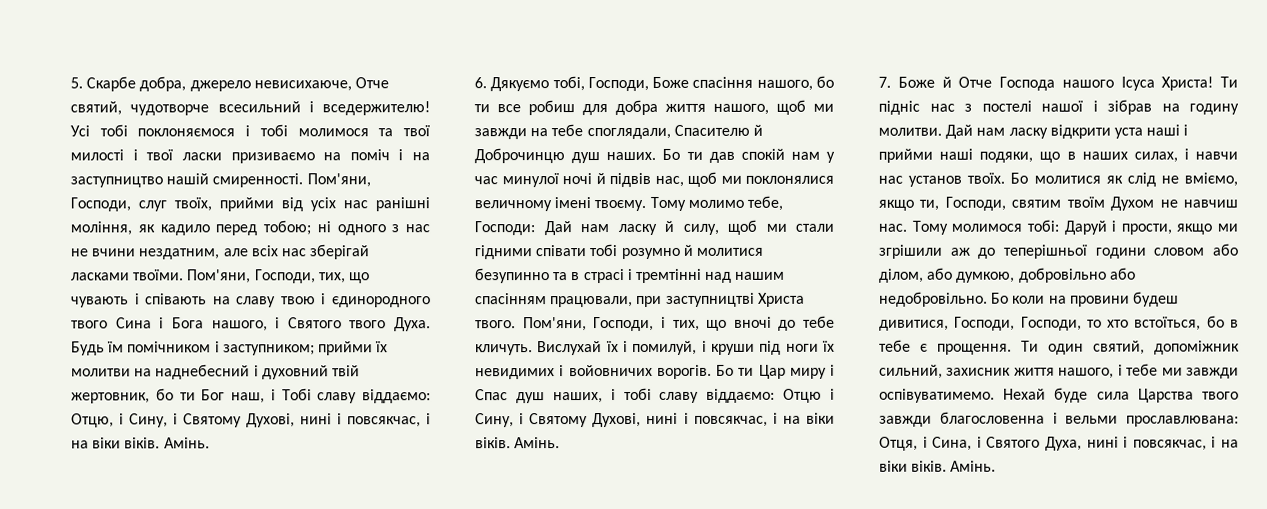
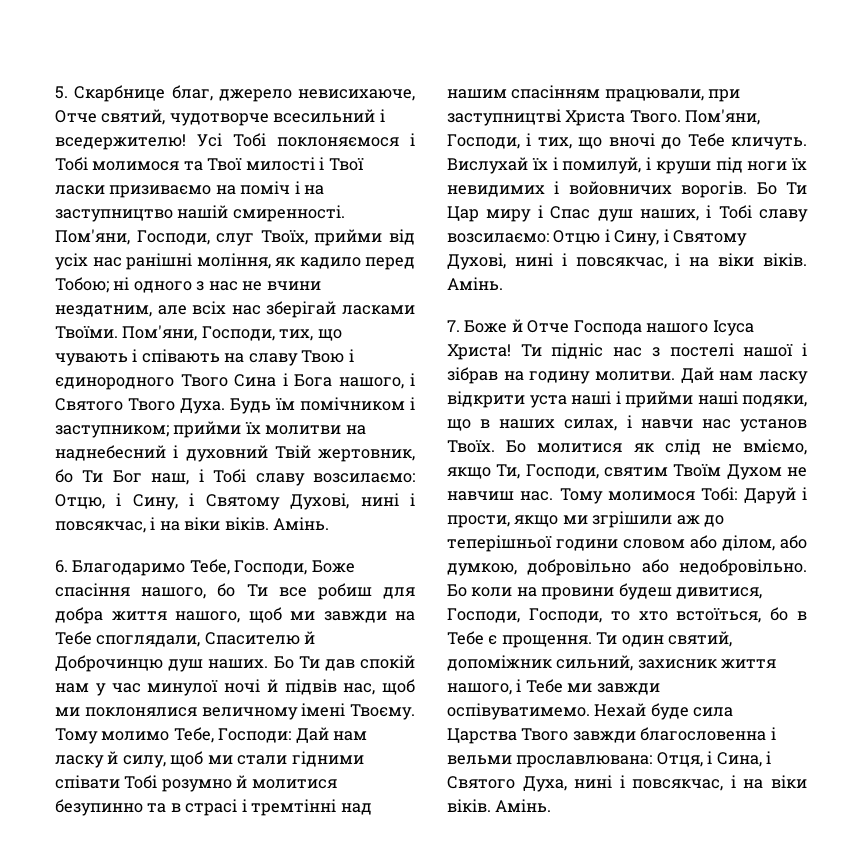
- 5. Скарбе добра, джерело невисихаюче, Отче святий, чудотворче всесильний і вседержителю!
+ 5. Скарбнице благ, джерело невисихаюче, Отче святий, чудотворче всесильний і вседержителю!
- Усі тобі поклоняємося і тобі молимося та твої милості і твої ласки призиваємо на поміч і на заступництво нашій смиренності.
+ Усі Тобі поклоняємося і Тобі молимося та Твої милості і Твої ласки призиваємо на поміч і на заступництво нашій смиренності.
- Пом'яни, Господи, слуг твоїх, прийми від усіх нас ранішні моління, як кадило перед тобою; ні одного з нас не вчини нездатним, але всіх нас зберігай ласками твоїми.
+ Пом'яни, Господи, слуг Твоїх, прийми від усіх нас ранішні моління, як кадило перед Тобою; ні одного з нас не вчини нездатним, але всіх нас зберігай ласками Твоїми.
- Пом'яни, Господи, тих, що чувають і співають на славу твою і єдинородного твого Сина і Бога нашого, і Святого твого Духа.
+ Пом'яни, Господи, тих, що чувають і співають на славу Твою і єдинородного Твого Сина і Бога нашого, і Святого Твого Духа.
- Будь їм помічником і заступником; прийми їх молитви на наднебесний і духовний твій жертовник, бо ти Бог наш, і Тобі славу віддаємо: Отцю, і Сину, і Святому Духові, нині і повсякчас, і на віки віків.
+ Будь їм помічником і заступником; прийми їх молитви на наднебесний і духовний Твій жертовник, бо Ти Бог наш, і Тобі славу возсилаємо: Отцю, і Сину, і Святому Духові, нині і повсякчас, і на віки віків.
- 6. Дякуємо тобі, Господи, Боже спасіння нашого, бо ти все робиш для добра життя нашого, щоб ми завжди на тебе споглядали, Спасителю й Доброчинцю душ наших.
+ 6. Благодаримо Тебе, Господи, Боже спасіння нашого, бо Ти все робиш для добра життя нашого, щоб ми завжди на Тебе споглядали, Спасителю й Доброчинцю душ наших.
- Бо ти дав спокій нам у час минулої ночі й підвів нас, щоб ми поклонялися величному імені твоєму.
+ Бо Ти дав спокій нам у час минулої ночі й підвів нас, щоб ми поклонялися величному імені Твоєму.
- Тому молимо тебе, Господи: Дай нам ласку й силу, щоб ми стали гідними співати тобі розумно й молитися безупинно та в страсі і тремтінні над нашим спасінням працювали, при заступництві Христа твого.
+ Тому молимо Тебе, Господи: Дай нам ласку й силу, щоб ми стали гідними співати Тобі розумно й молитися безупинно та в страсі і тремтінні над нашим спасінням працювали, при заступництві Христа Твого.
- Пом'яни, Господи, і тих, що вночі до тебе кличуть.
+ Пом'яни, Господи, і тих, що вночі до Тебе кличуть.
- Бо ти Цар миру і Спас душ наших, і тобі славу віддаємо: Отцю і Сину, і Святому Духові, нині і повсякчас, і на віки віків.
+ Бо Ти Цар миру і Спас душ наших, і Тобі славу возсилаємо: Отцю і Сину, і Святому Духові, нині і повсякчас, і на віки віків.
- Дай нам ласку відкрити уста наші і прийми наші подяки, що в наших силах, і навчи нас установ твоїх.
+ Дай нам ласку відкрити уста наші і прийми наші подяки, що в наших силах, і навчи нас установ Твоїх.
- Бо молитися як слід не вміємо, якщо ти, Господи, святим твоїм Духом не навчиш нас.
+ Бо молитися як слід не вміємо, якщо Ти, Господи, святим Твоїм Духом не навчиш нас.
- Тому молимося тобі: Даруй і прости, якщо ми згрішили аж до теперішньої години словом або ділом, або думкою, добровільно або недобровільно.
+ Тому молимося Тобі: Даруй і прости, якщо ми згрішили аж до теперішньої години словом або ділом, або думкою, добровільно або недобровільно.
- Бо коли на провини будеш дивитися, Господи, Господи, то хто встоїться, бо в тебе є прощення.
+ Бо коли на провини будеш дивитися, Господи, Господи, то хто встоїться, бо в Тебе є прощення.
- Ти один святий, допоміжник сильний, захисник життя нашого, і тебе ми завжди оспівуватимемо.
+ Ти один святий, допоміжник сильний, захисник життя нашого, і Тебе ми завжди оспівуватимемо.
- Нехай буде сила Царства твого завжди благословенна і вельми прославлювана: Отця, і Сина, і Святого Духа, нині і повсякчас, і на віки віків.
+ Нехай буде сила Царства Твого завжди благословенна і вельми прославлювана: Отця, і Сина, і Святого Духа, нині і повсякчас, і на віки віків.

